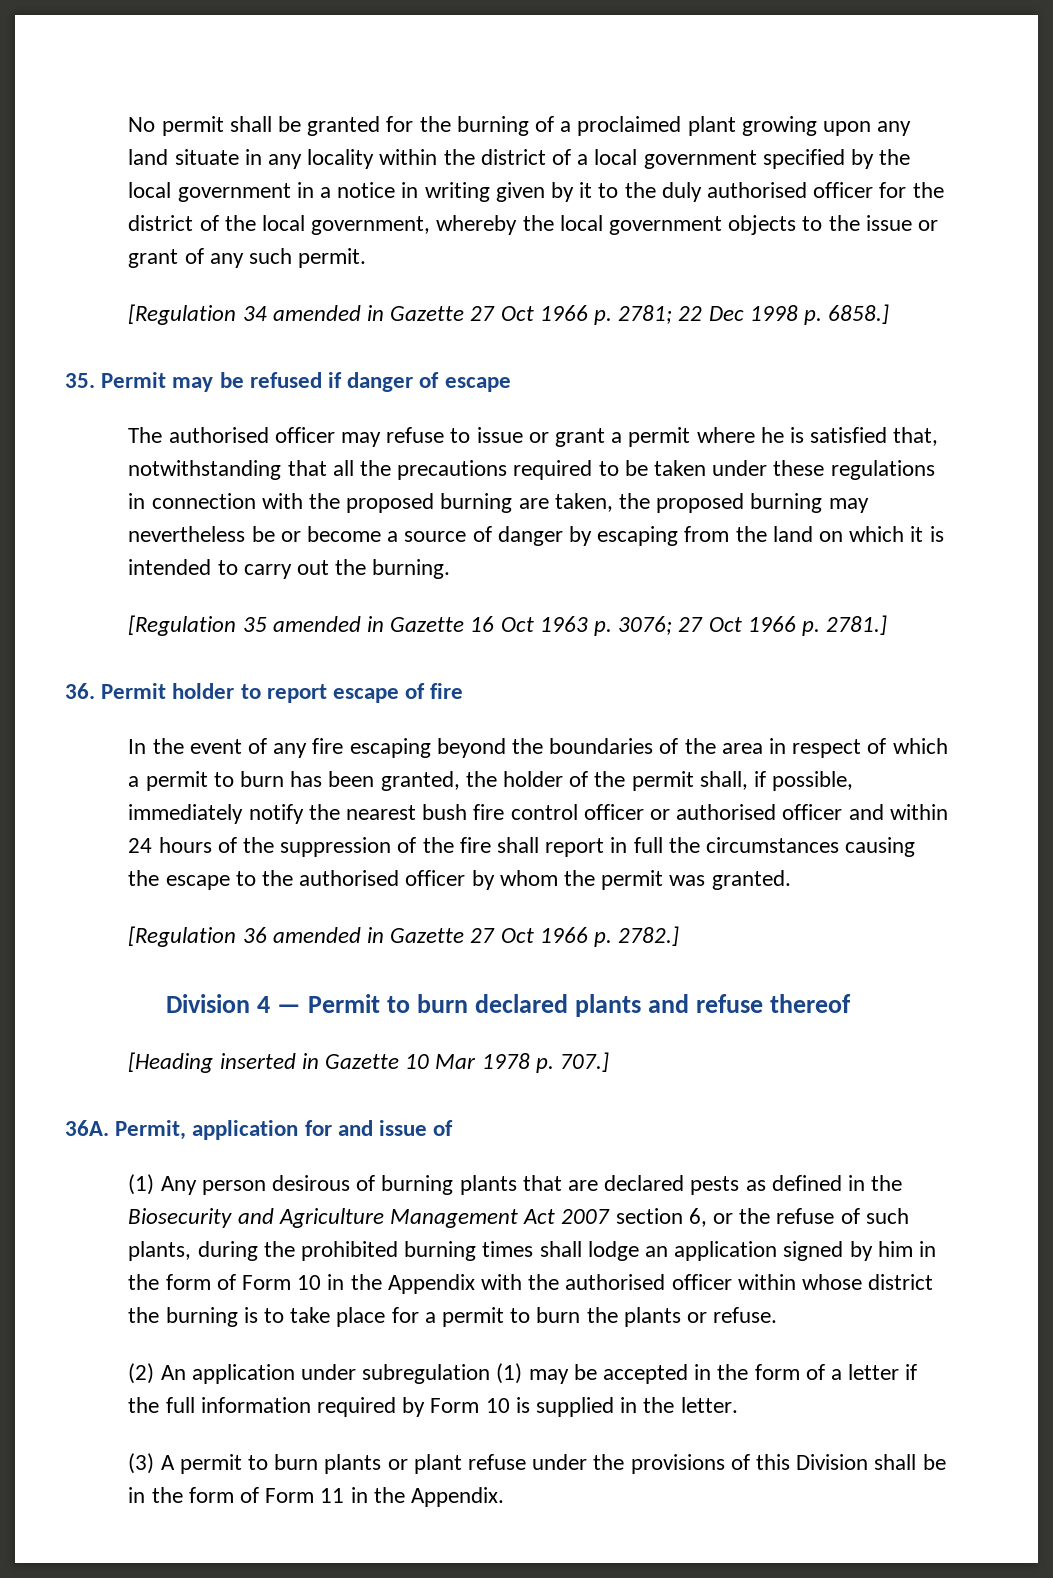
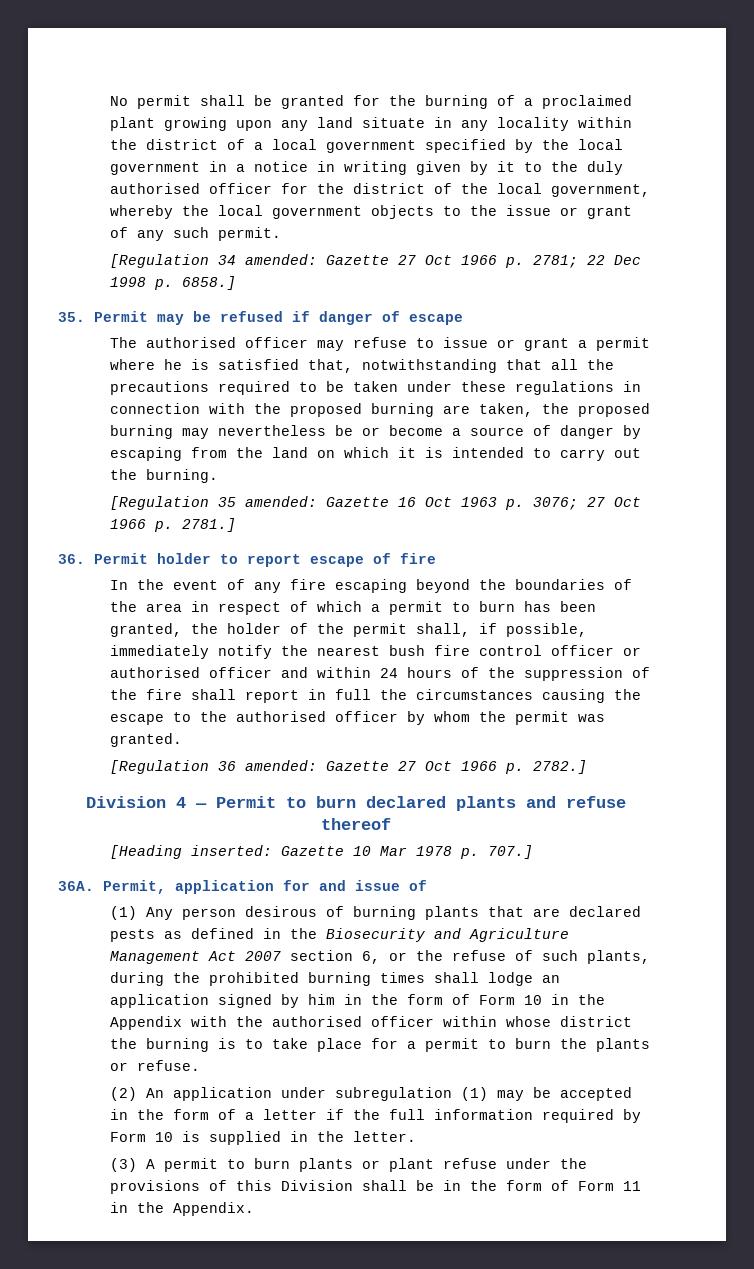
- [Regulation 34 amended in Gazette 27 Oct 1966 p. 2781; 22 Dec 1998 p. 6858.]
+ [Regulation 34 amended: Gazette 27 Oct 1966 p. 2781; 22 Dec 1998 p. 6858.]
- [Regulation 35 amended in Gazette 16 Oct 1963 p. 3076; 27 Oct 1966 p. 2781.]
+ [Regulation 35 amended: Gazette 16 Oct 1963 p. 3076; 27 Oct 1966 p. 2781.]
- [Regulation 36 amended in Gazette 27 Oct 1966 p. 2782.]
+ [Regulation 36 amended: Gazette 27 Oct 1966 p. 2782.]
- [Heading inserted in Gazette 10 Mar 1978 p. 707.]
+ [Heading inserted: Gazette 10 Mar 1978 p. 707.]

